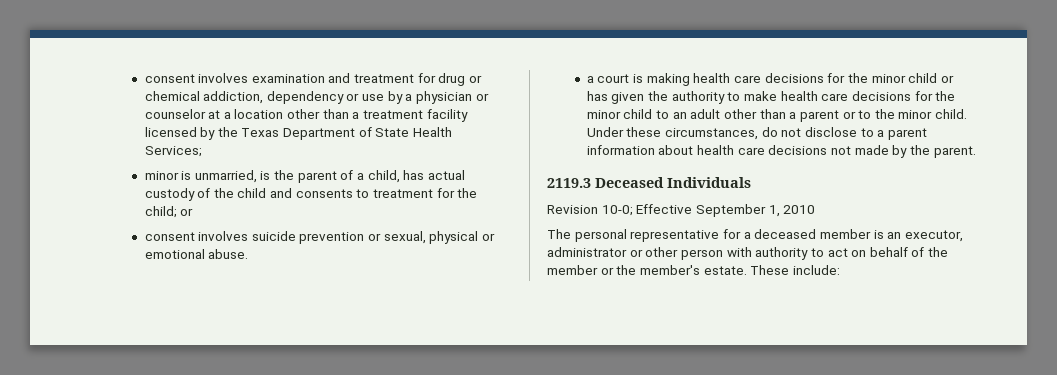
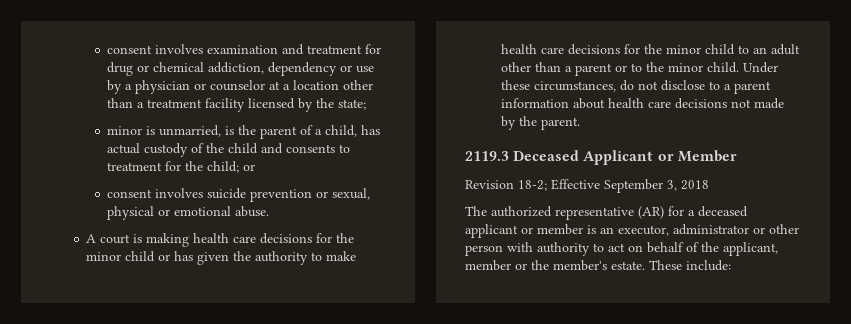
- consent involves examination and treatment for drug or chemical addiction, dependency or use by a physician or counselor at a location other than a treatment facility licensed by the Texas Department of State Health Services;
+ consent involves examination and treatment for drug or chemical addiction, dependency or use by a physician or counselor at a location other than a treatment facility licensed by the state;
- a court is making health care decisions for the minor child or has given the authority to make health care decisions for the minor child to an adult other than a parent or to the minor child.
+ A court is making health care decisions for the minor child or has given the authority to make health care decisions for the minor child to an adult other than a parent or to the minor child.
- 2119.3 Deceased Individuals
+ 2119.3 Deceased Applicant or Member
- Revision 10-0; Effective September 1, 2010
+ Revision 18-2; Effective September 3, 2018
- The personal representative for a deceased member is an executor, administrator or other person with authority to act on behalf of the member or the member's estate.
+ The authorized representative (AR) for a deceased applicant or member is an executor, administrator or other person with authority to act on behalf of the applicant, member or the member's estate.

